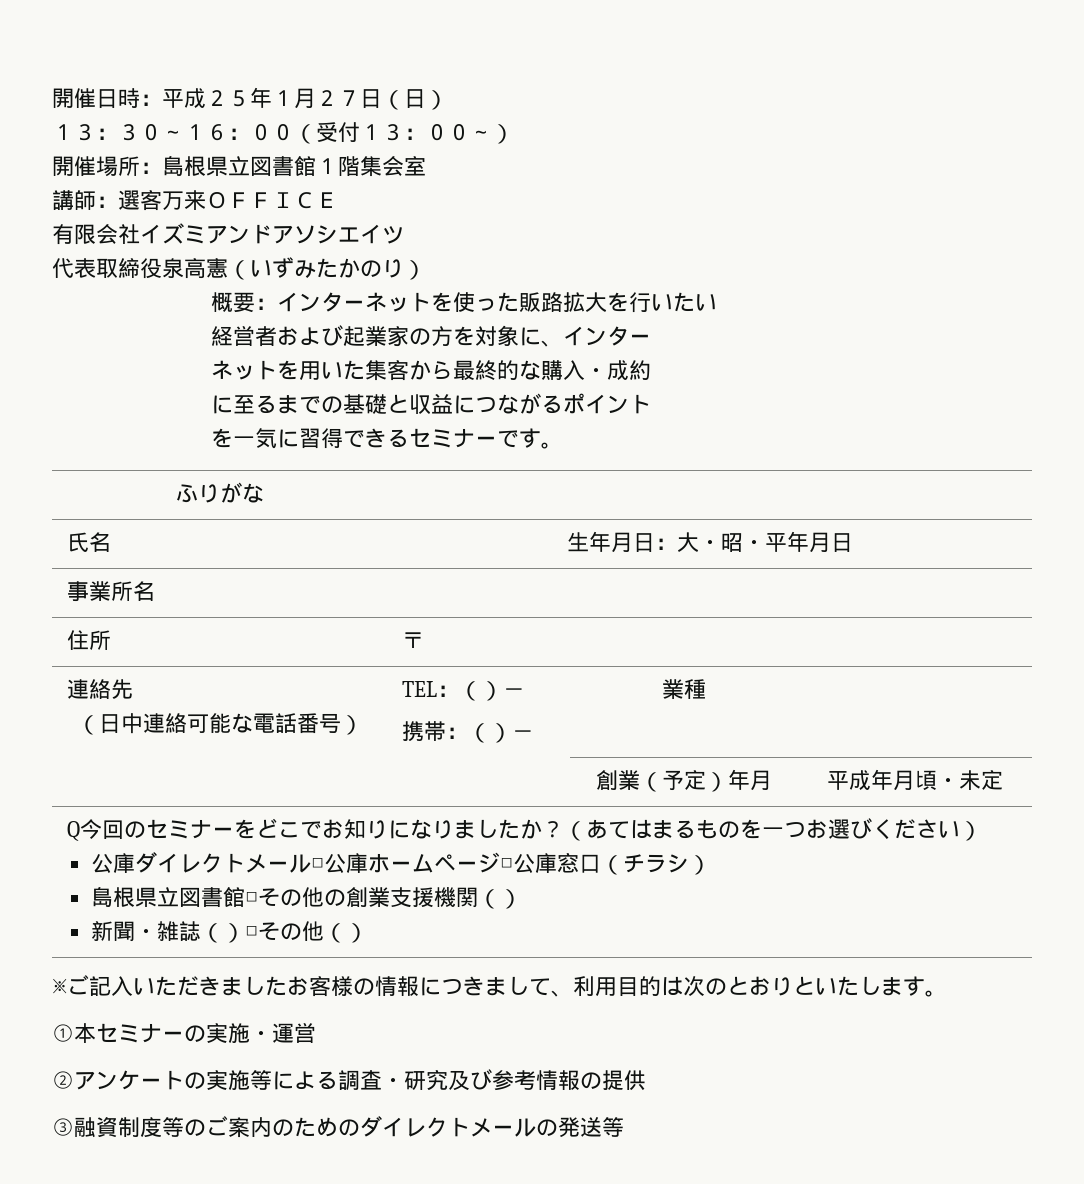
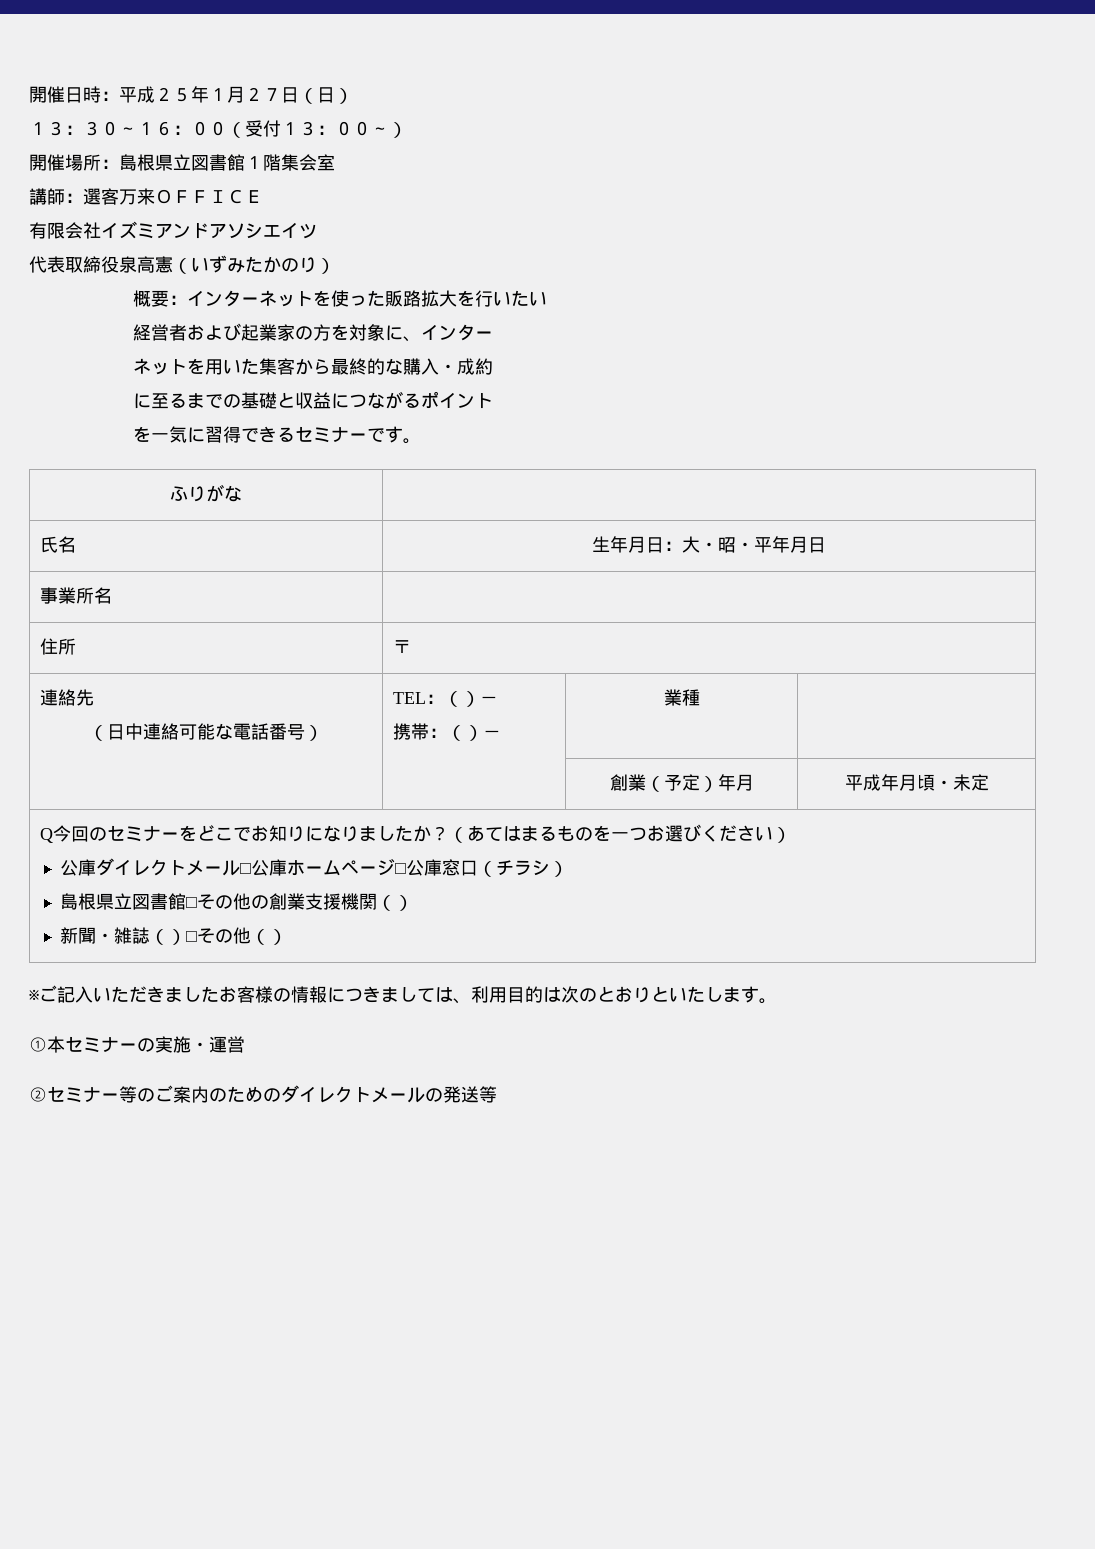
- ※ご記入いただきましたお客様の情報につきまして、利用目的は次のとおりといたします。
+ ※ご記入いただきましたお客様の情報につきましては、利用目的は次のとおりといたします。
- ②アンケートの実施等による調査・研究及び参考情報の提供
- ③融資制度等のご案内のためのダイレクトメールの発送等
+ ②セミナー等のご案内のためのダイレクトメールの発送等

